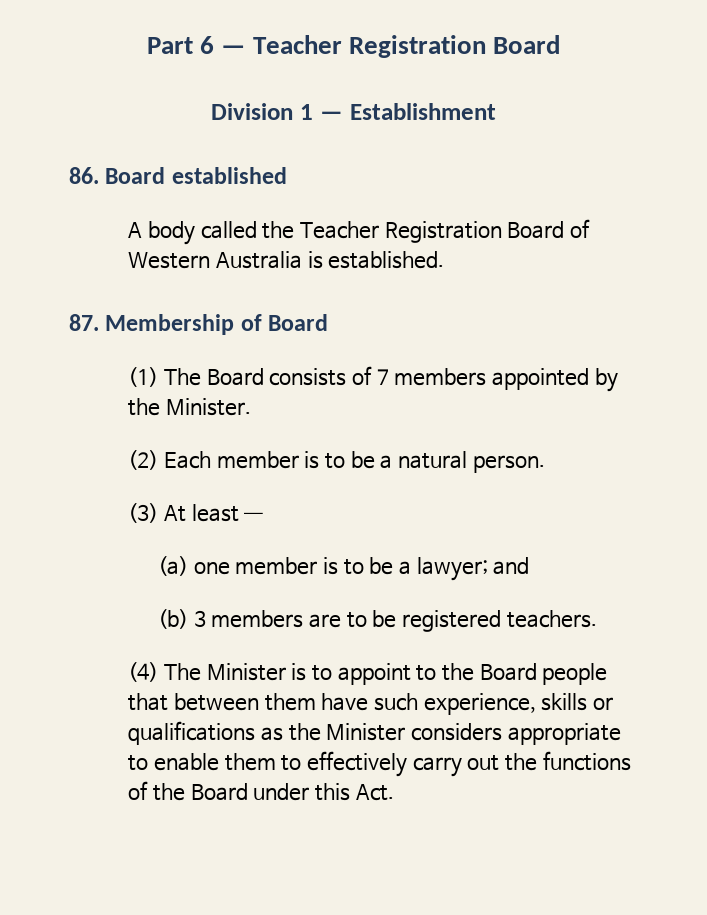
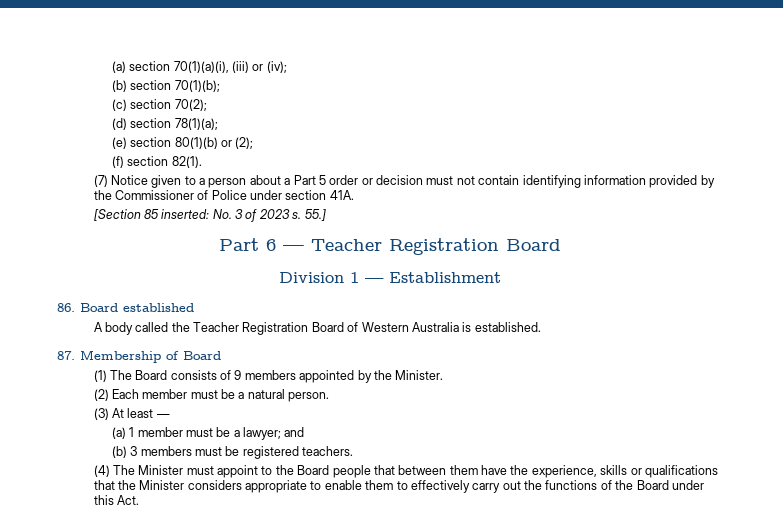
+ (a) section 70(1)(a)(i), (iii) or (iv);
+ (b) section 70(1)(b);
+ (c) section 70(2);
+ (d) section 78(1)(a);
+ (e) section 80(1)(b) or (2);
+ (f) section 82(1).
+ (7) Notice given to a person about a Part 5 order or decision must not contain identifying information provided by the Commissioner of Police under section 41A.
+ [Section 85 inserted: No. 3 of 2023 s. 55.]
- (1) The Board consists of 7 members appointed by the Minister.
+ (1) The Board consists of 9 members appointed by the Minister.
- (2) Each member is to be a natural person.
+ (2) Each member must be a natural person.
- (a) one member is to be a lawyer; and
+ (a) 1 member must be a lawyer; and
- (b) 3 members are to be registered teachers.
+ (b) 3 members must be registered teachers.
- (4) The Minister is to appoint to the Board people that between them have such experience, skills or qualifications as the Minister considers appropriate to enable them to effectively carry out the functions of the Board under this Act.
+ (4) The Minister must appoint to the Board people that between them have the experience, skills or qualifications that the Minister considers appropriate to enable them to effectively carry out the functions of the Board under this Act.

